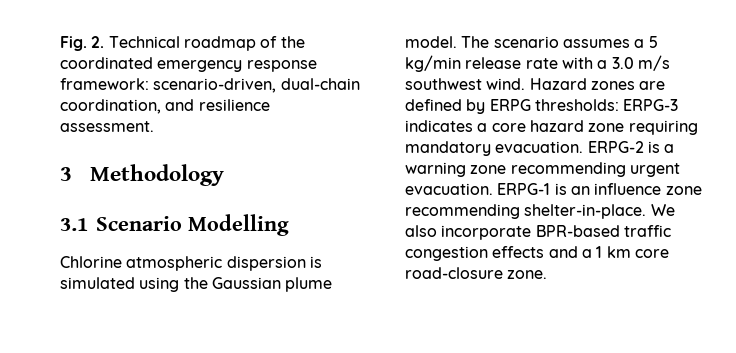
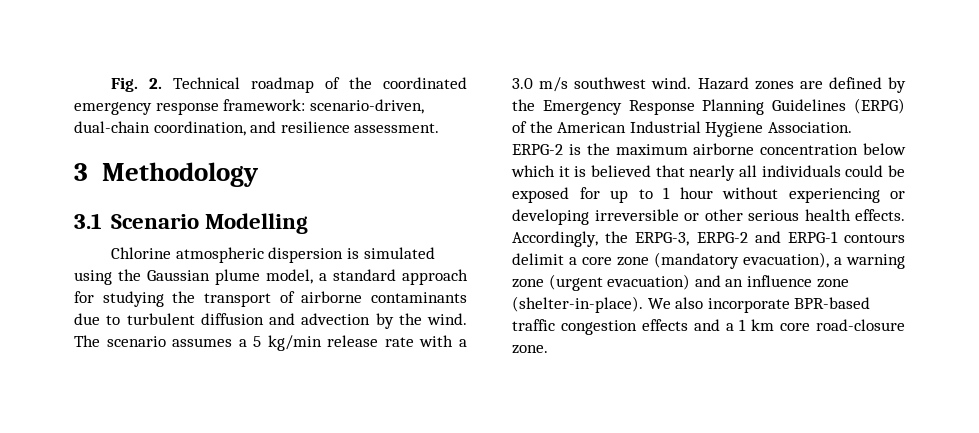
- Chlorine atmospheric dispersion is simulated using the Gaussian plume model.
+ Chlorine atmospheric dispersion is simulated using the Gaussian plume model, a standard approach for studying the transport of airborne contaminants due to turbulent diffusion and advection by the wind.
- Hazard zones are defined by ERPG thresholds: ERPG-3 indicates a core hazard zone requiring mandatory evacuation. ERPG-2 is a warning zone recommending urgent evacuation. ERPG-1 is an influence zone recommending shelter-in-place.
+ Hazard zones are defined by the Emergency Response Planning Guidelines (ERPG) of the American Industrial Hygiene Association. ERPG-2 is the maximum airborne concentration below which it is believed that nearly all individuals could be exposed for up to 1 hour without experiencing or developing irreversible or other serious health effects. Accordingly, the ERPG-3, ERPG-2 and ERPG-1 contours delimit a core zone (mandatory evacuation), a warning zone (urgent evacuation) and an influence zone (shelter-in-place).

